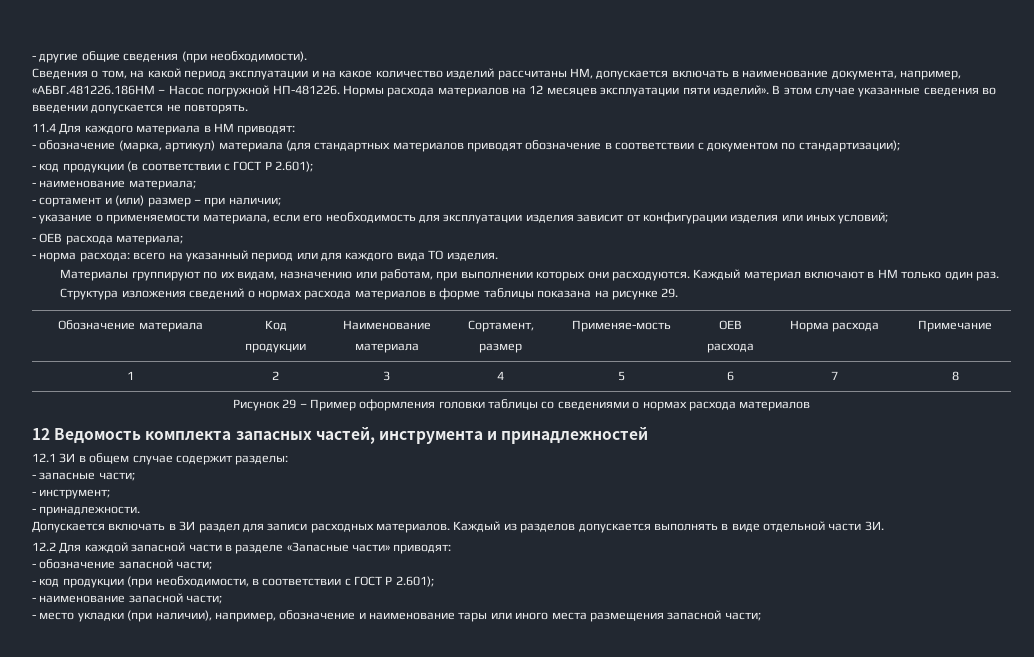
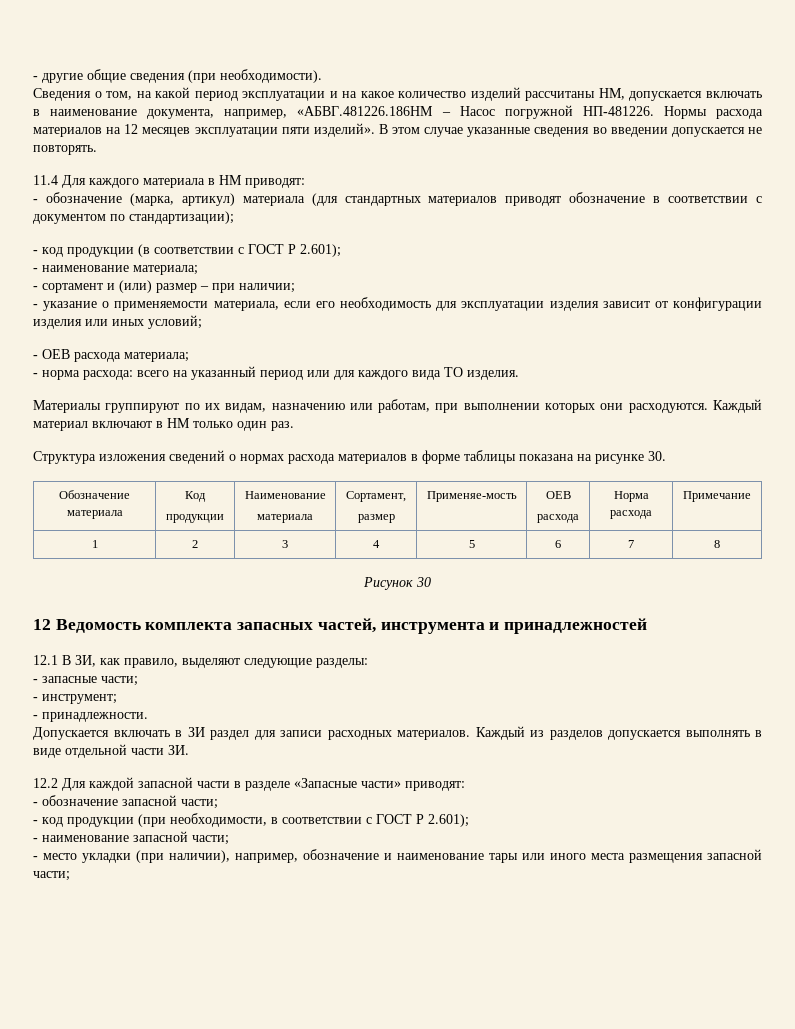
- Структура изложения сведений о нормах расхода материалов в форме таблицы показана на рисунке 29.
+ Структура изложения сведений о нормах расхода материалов в форме таблицы показана на рисунке 30.
- Рисунок 29 – Пример оформления головки таблицы со сведениями о нормах расхода материалов
+ Рисунок 30
- 12.1 ЗИ в общем случае содержит разделы:
+ 12.1 В ЗИ, как правило, выделяют следующие разделы:

